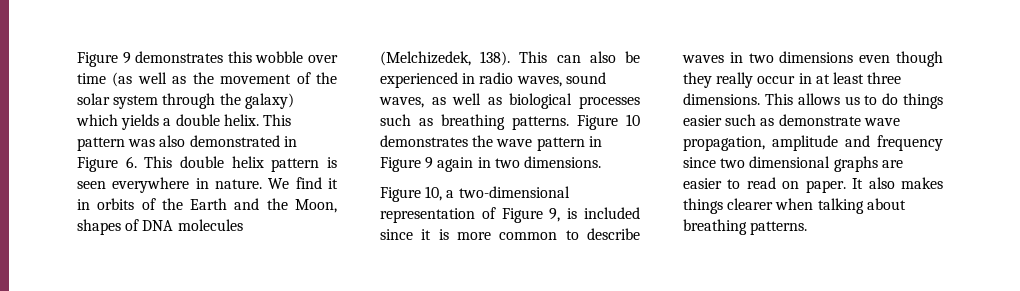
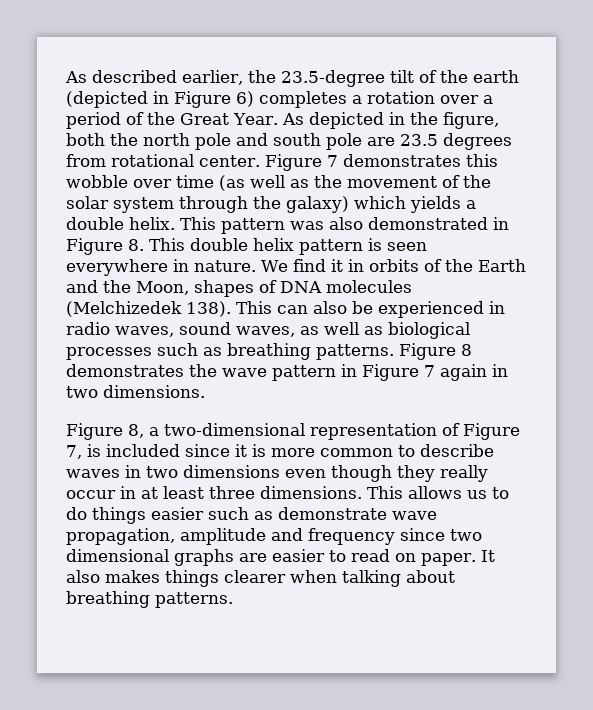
- Figure 9 demonstrates this wobble over time (as well as the movement of the solar system through the galaxy) which yields a double helix.
+ As described earlier, the 23.5-degree tilt of the earth (depicted in Figure 6) completes a rotation over a period of the Great Year. As depicted in the figure, both the north pole and south pole are 23.5 degrees from rotational center. Figure 7 demonstrates this wobble over time (as well as the movement of the solar system through the galaxy) which yields a double helix.
- This pattern was also demonstrated in Figure 6. This double helix pattern is seen everywhere in nature.
+ This pattern was also demonstrated in Figure 8. This double helix pattern is seen everywhere in nature.
- We find it in orbits of the Earth and the Moon, shapes of DNA molecules (Melchizedek, 138).
+ We find it in orbits of the Earth and the Moon, shapes of DNA molecules (Melchizedek 138).
- Figure 10 demonstrates the wave pattern in Figure 9 again in two dimensions.
+ Figure 8 demonstrates the wave pattern in Figure 7 again in two dimensions.
- Figure 10, a two-dimensional representation of Figure 9, is included since it is more common to describe waves in two dimensions even though they really occur in at least three dimensions.
+ Figure 8, a two-dimensional representation of Figure 7, is included since it is more common to describe waves in two dimensions even though they really occur in at least three dimensions.

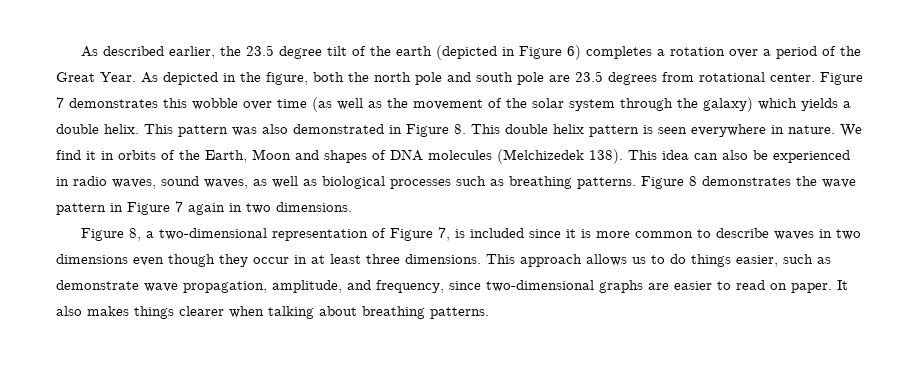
- As described earlier, the 23.5-degree tilt of the earth (depicted in Figure 6) completes a rotation over a period of the Great Year.
+ As described earlier, the 23.5 degree tilt of the earth (depicted in Figure 6) completes a rotation over a period of the Great Year.
- We find it in orbits of the Earth and the Moon, shapes of DNA molecules (Melchizedek 138).
+ We find it in orbits of the Earth, Moon and shapes of DNA molecules (Melchizedek 138).
- This can also be experienced in radio waves, sound waves, as well as biological processes such as breathing patterns.
+ This idea can also be experienced in radio waves, sound waves, as well as biological processes such as breathing patterns.
- Figure 8, a two-dimensional representation of Figure 7, is included since it is more common to describe waves in two dimensions even though they really occur in at least three dimensions.
+ Figure 8, a two-dimensional representation of Figure 7, is included since it is more common to describe waves in two dimensions even though they occur in at least three dimensions.
- This allows us to do things easier such as demonstrate wave propagation, amplitude and frequency since two dimensional graphs are easier to read on paper.
+ This approach allows us to do things easier, such as demonstrate wave propagation, amplitude, and frequency, since two-dimensional graphs are easier to read on paper.

